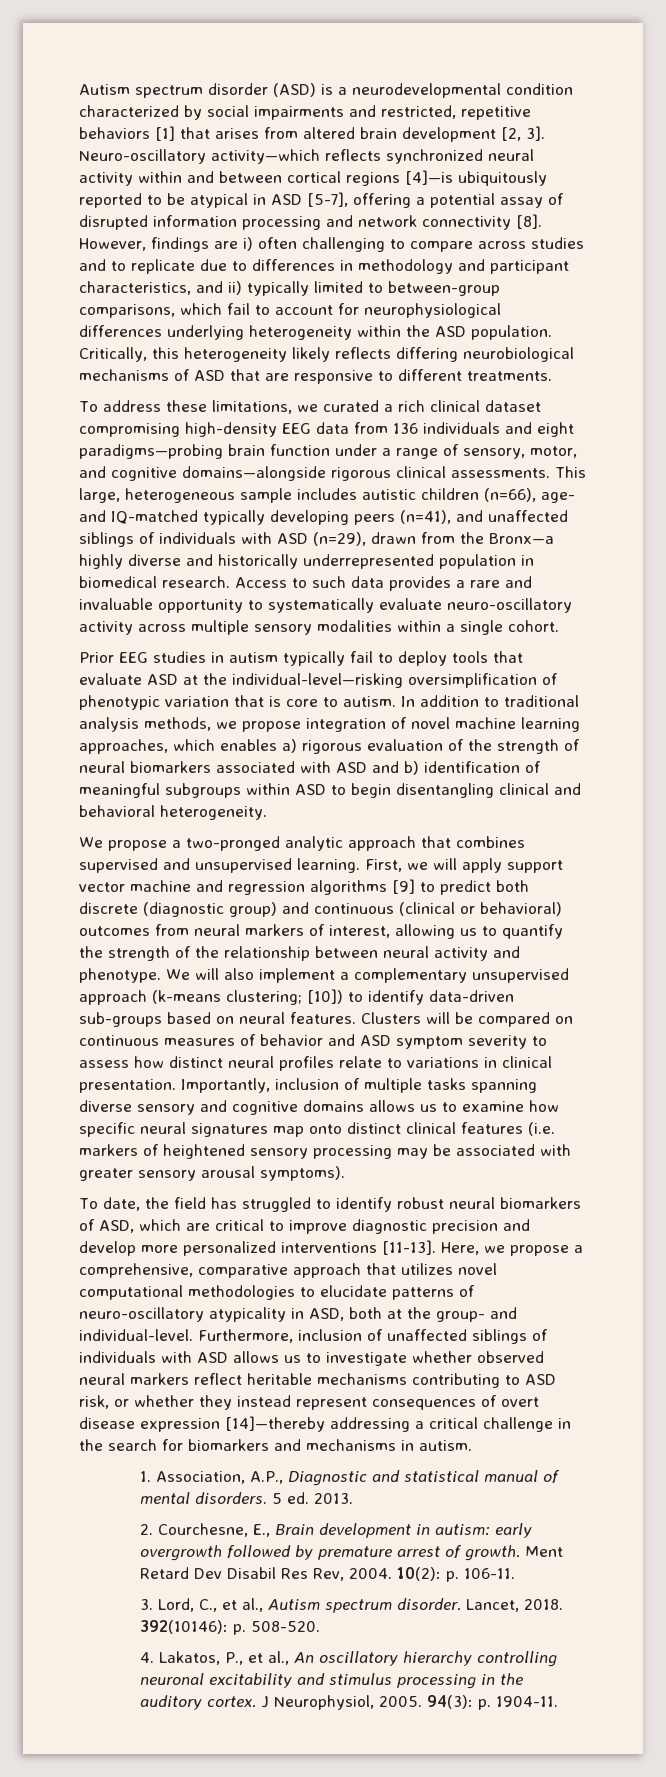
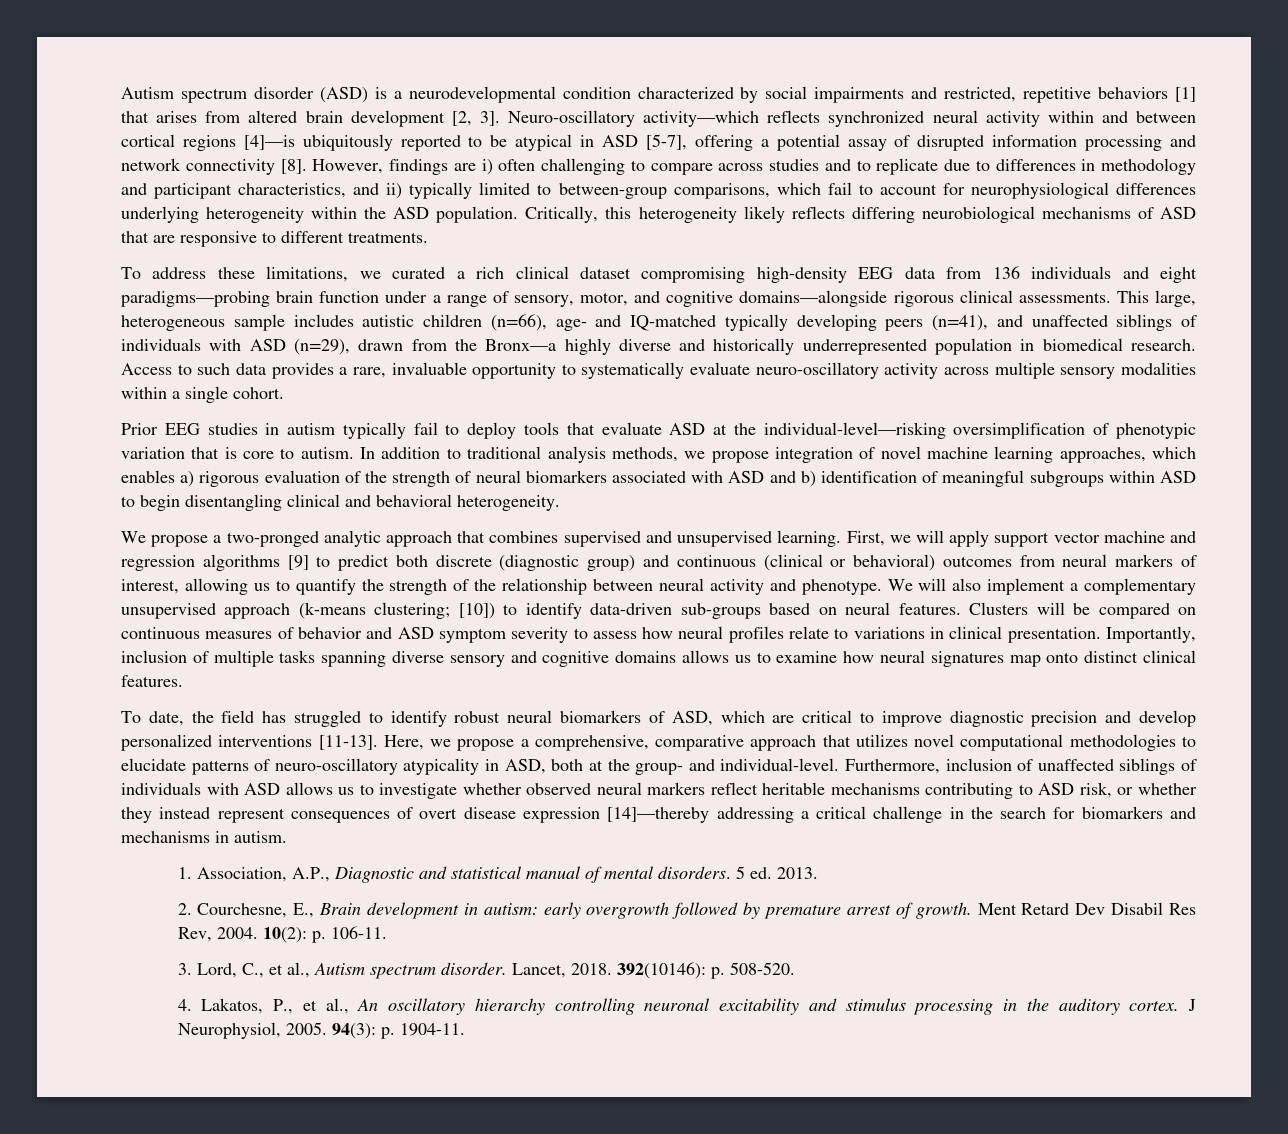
- Access to such data provides a rare and invaluable opportunity to systematically evaluate neuro-oscillatory activity across multiple sensory modalities within a single cohort.
+ Access to such data provides a rare, invaluable opportunity to systematically evaluate neuro-oscillatory activity across multiple sensory modalities within a single cohort.
- Clusters will be compared on continuous measures of behavior and ASD symptom severity to assess how distinct neural profiles relate to variations in clinical presentation.
+ Clusters will be compared on continuous measures of behavior and ASD symptom severity to assess how neural profiles relate to variations in clinical presentation.
- Importantly, inclusion of multiple tasks spanning diverse sensory and cognitive domains allows us to examine how specific neural signatures map onto distinct clinical features (i.e. markers of heightened sensory processing may be associated with greater sensory arousal symptoms).
+ Importantly, inclusion of multiple tasks spanning diverse sensory and cognitive domains allows us to examine how neural signatures map onto distinct clinical features.
- To date, the field has struggled to identify robust neural biomarkers of ASD, which are critical to improve diagnostic precision and develop more personalized interventions [11-13].
+ To date, the field has struggled to identify robust neural biomarkers of ASD, which are critical to improve diagnostic precision and develop personalized interventions [11-13].

